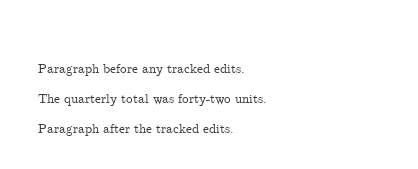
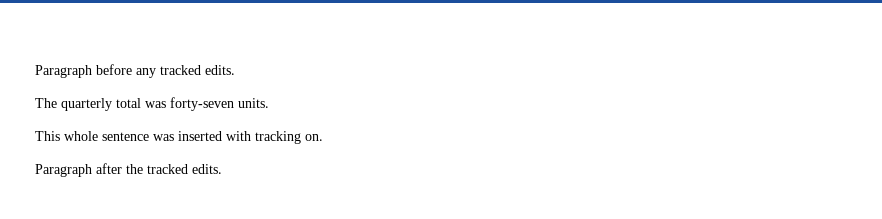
- The quarterly total was forty-two units.
+ The quarterly total was forty-seven units.
+ This whole sentence was inserted with tracking on.

